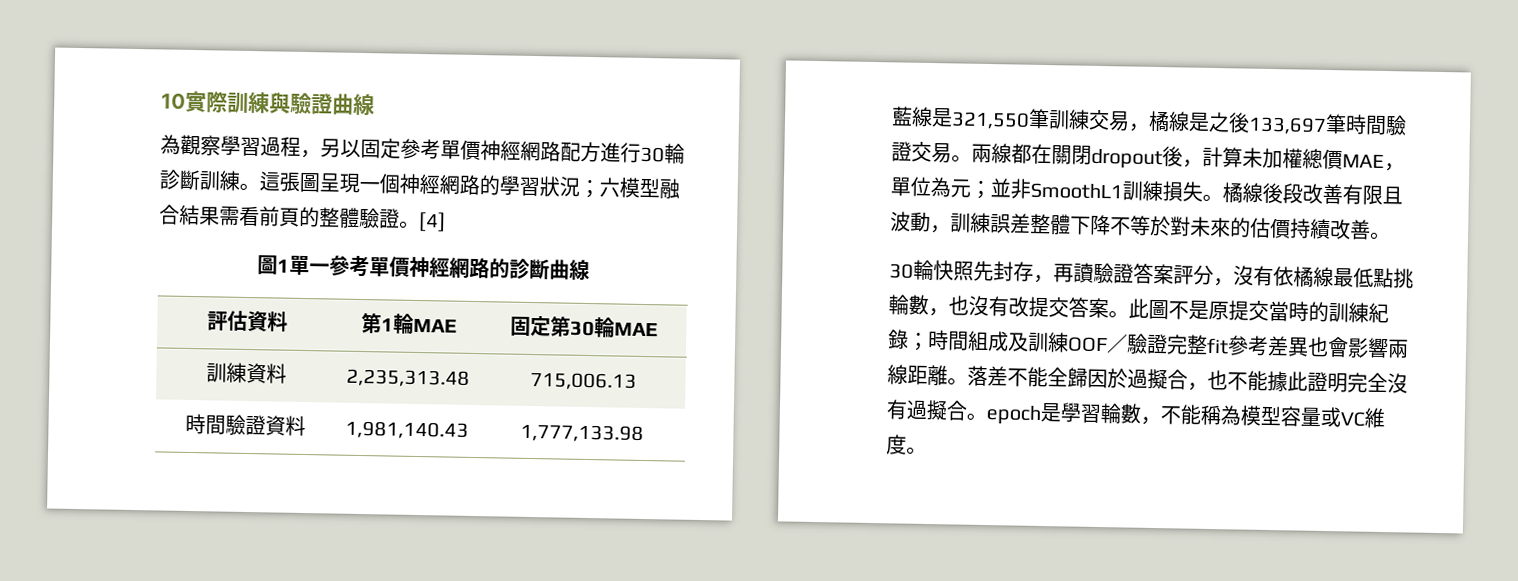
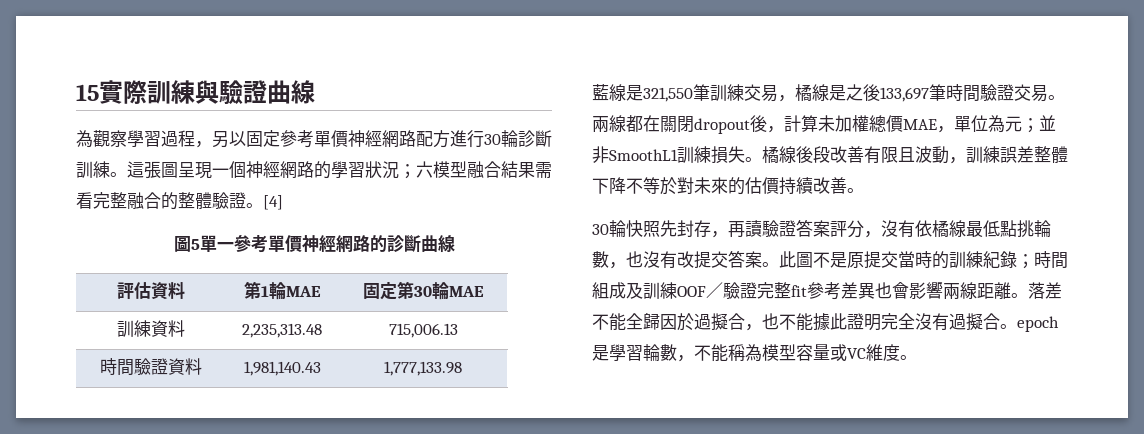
- 10實際訓練與驗證曲線
+ 15實際訓練與驗證曲線
- 這張圖呈現一個神經網路的學習狀況；六模型融合結果需看前頁的整體驗證。
+ 這張圖呈現一個神經網路的學習狀況；六模型融合結果需看完整融合的整體驗證。
- 圖1單一參考單價神經網路的診斷曲線
+ 圖5單一參考單價神經網路的診斷曲線

